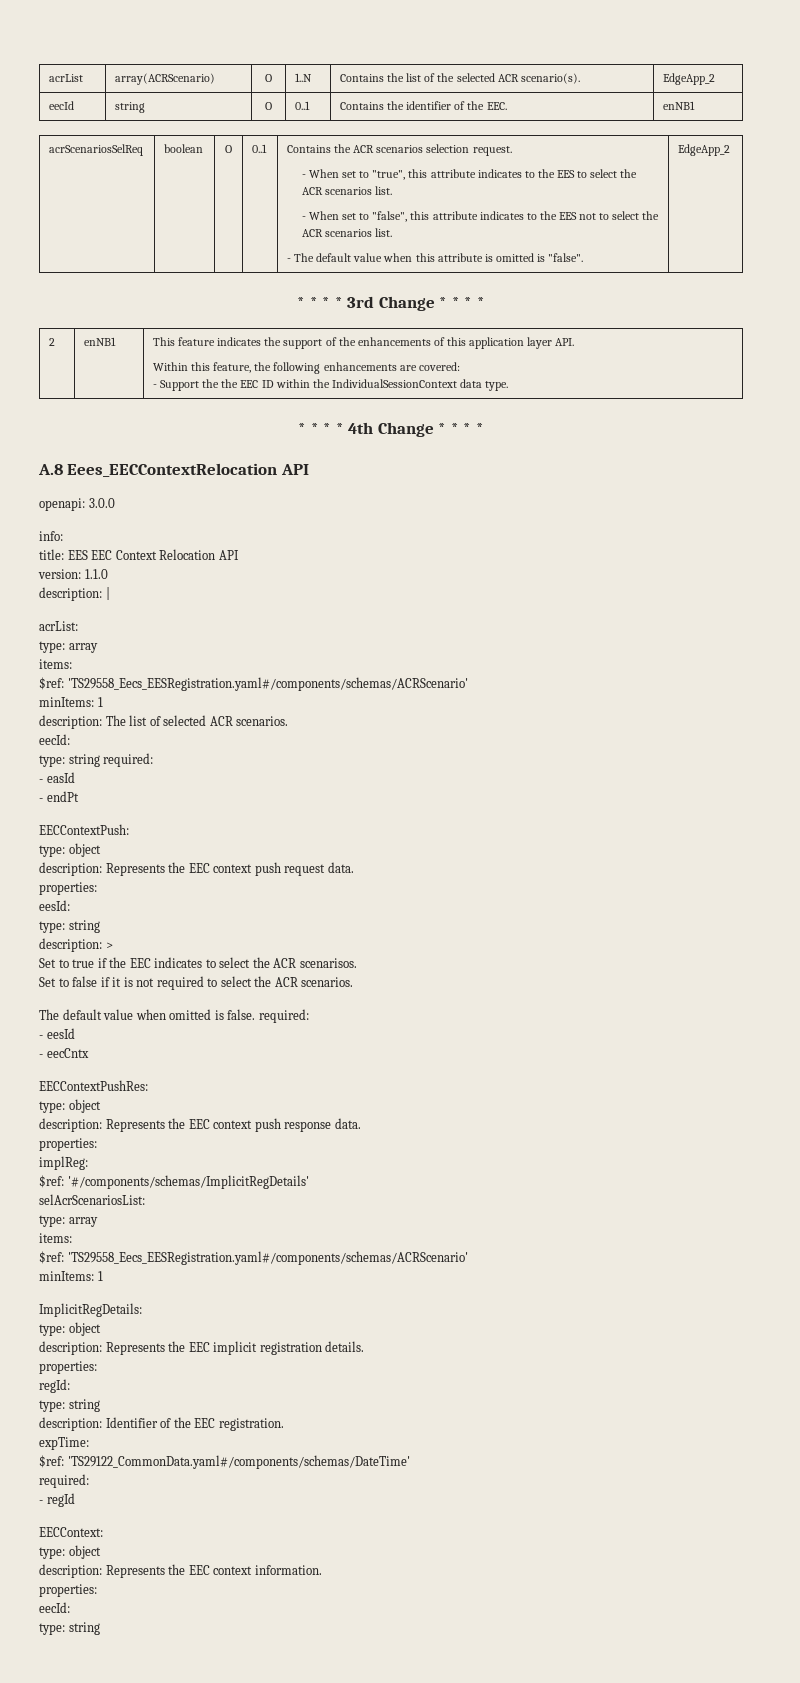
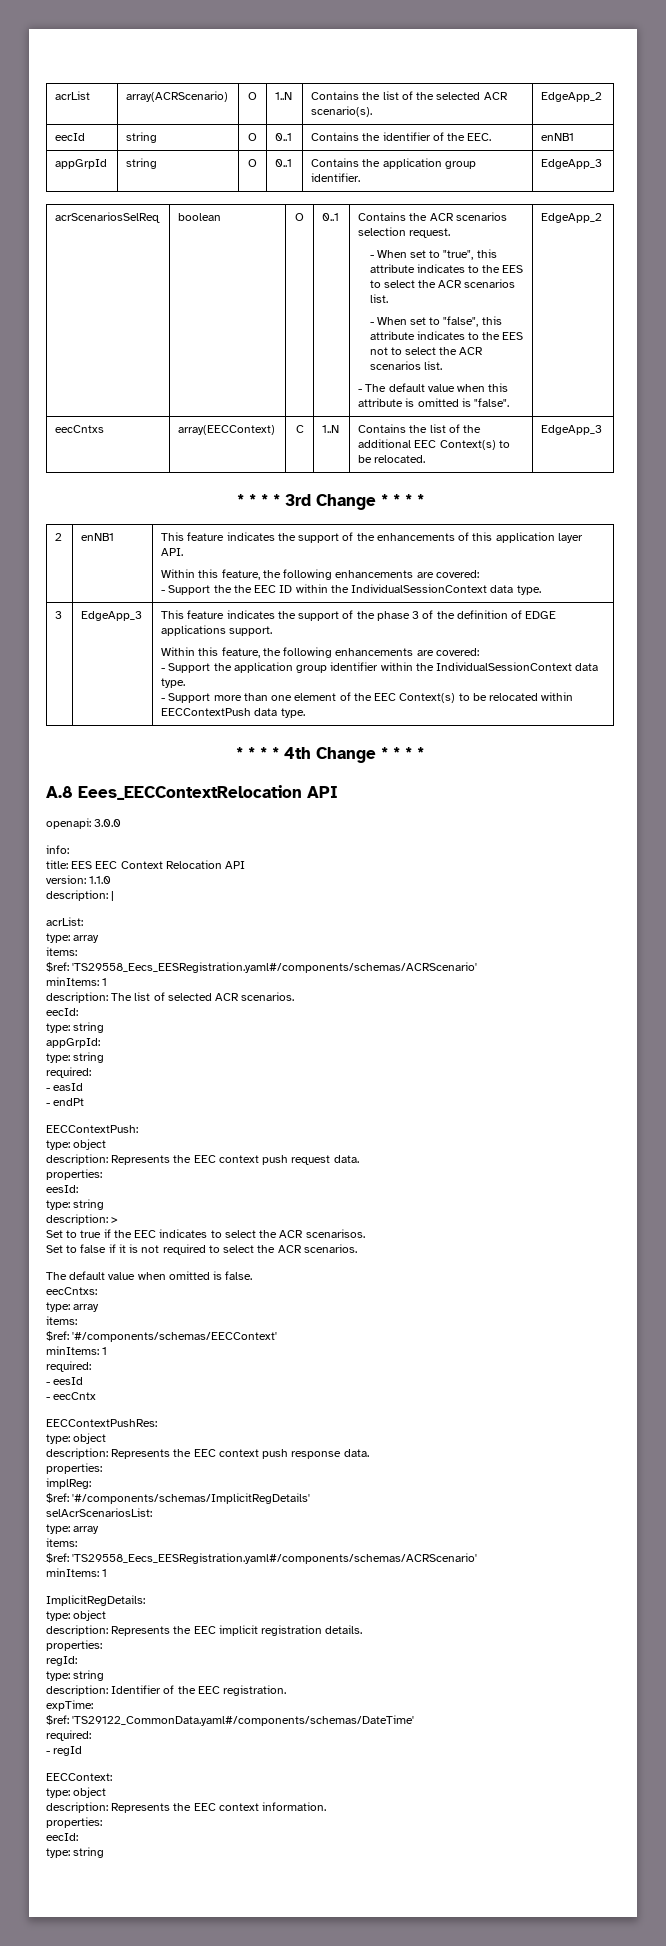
+ appGrpId | string | O | 0..1 | Contains the application group identifier. | EdgeApp_3
+ eecCntxs | array(EECContext) | C | 1..N | Contains the list of the additional EEC Context(s) to be relocated. | EdgeApp_3
+ 3 | EdgeApp_3 | This feature indicates the support of the phase 3 of the definition of EDGE applications support.
+ Within this feature, the following enhancements are covered:
+ - Support the application group identifier within the IndividualSessionContext data type.
+ - Support more than one element of the EEC Context(s) to be relocated within EECContextPush data type.
  description: The list of selected ACR scenarios.
  eecId:
- type: string required:
+ type: string
+ appGrpId:
+ type: string
+ required:
- The default value when omitted is false. required:
+ The default value when omitted is false.
+ eecCntxs:
+ type: array
+ items:
+ $ref: '#/components/schemas/EECContext'
+ minItems: 1
+ required:

